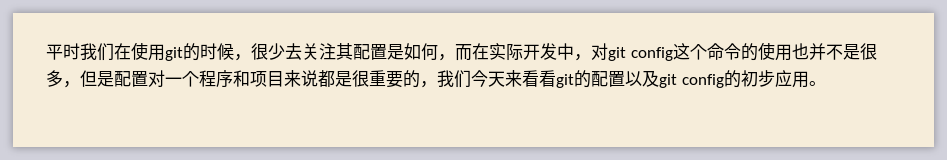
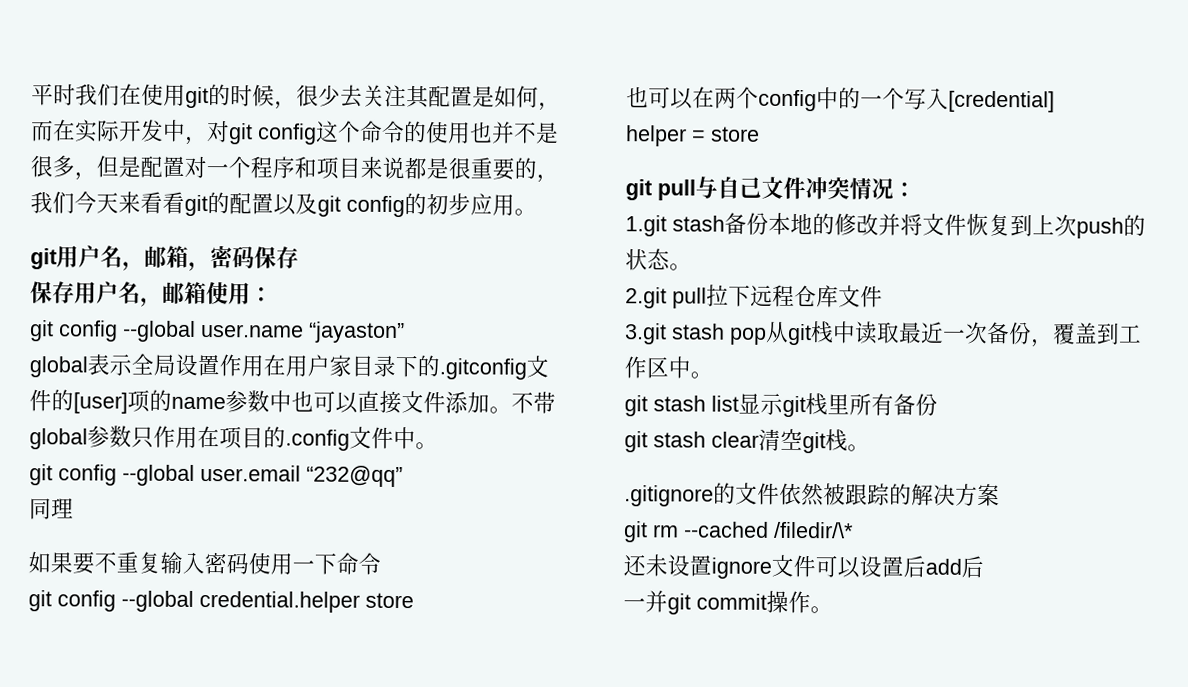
+ git用户名，邮箱，密码保存
+ 保存用户名，邮箱使用：
+ git config --global user.name “jayaston”
+ global表示全局设置作用在用户家目录下的.gitconfig文件的[user]项的name参数中也可以直接文件添加。不带global参数只作用在项目的.config文件中。
+ git config --global user.email “232@qq”
+ 同理
+ 如果要不重复输入密码使用一下命令
+ git config --global credential.helper store
+ 也可以在两个config中的一个写入[credential]
+ helper = store
+ git pull与自己文件冲突情况：
+ 1.git stash备份本地的修改并将文件恢复到上次push的状态。
+ 2.git pull拉下远程仓库文件
+ 3.git stash pop从git栈中读取最近一次备份，覆盖到工作区中。
+ git stash list显示git栈里所有备份
+ git stash clear清空git栈。
+ .gitignore的文件依然被跟踪的解决方案
+ git rm --cached /filedir/\*
+ 还未设置ignore文件可以设置后add后
+ 一并git commit操作。

